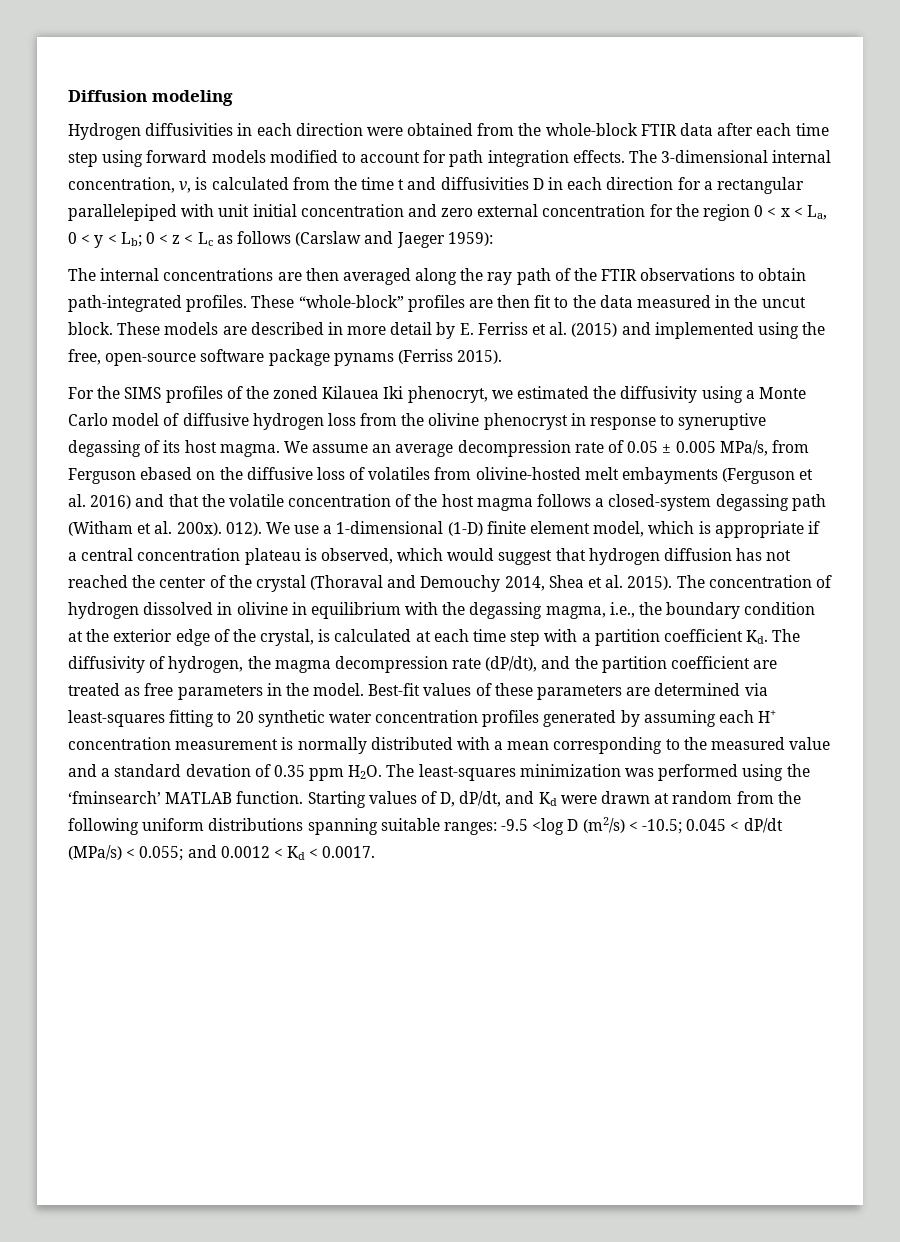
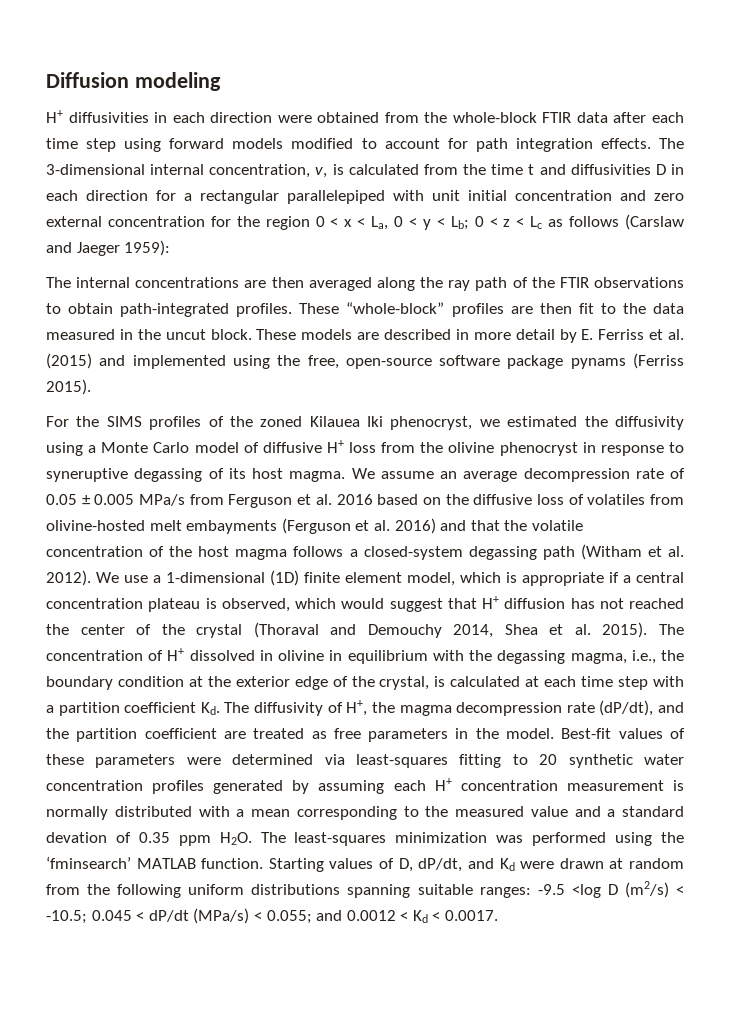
- Hydrogen diffusivities in each direction were obtained from the whole-block FTIR data after each time step using forward models modified to account for path integration effects.
+ H+ diffusivities in each direction were obtained from the whole-block FTIR data after each time step using forward models modified to account for path integration effects.
- For the SIMS profiles of the zoned Kilauea Iki phenocryt, we estimated the diffusivity using a Monte Carlo model of diffusive hydrogen loss from the olivine phenocryst in response to syneruptive degassing of its host magma.
+ For the SIMS profiles of the zoned Kilauea Iki phenocryst, we estimated the diffusivity using a Monte Carlo model of diffusive H+ loss from the olivine phenocryst in response to syneruptive degassing of its host magma.
- We assume an average decompression rate of 0.05 ± 0.005 MPa/s, from Ferguson ebased on the diffusive loss of volatiles from olivine-hosted melt embayments (Ferguson et al. 2016) and that the volatile concentration of the host magma follows a closed-system degassing path (Witham et al. 200x). 012).
+ We assume an average decompression rate of 0.05 ± 0.005 MPa/s from Ferguson et al. 2016 based on the diffusive loss of volatiles from olivine-hosted melt embayments (Ferguson et al. 2016) and that the volatile concentration of the host magma follows a closed-system degassing path (Witham et al. 2012).
- We use a 1-dimensional (1-D) finite element model, which is appropriate if a central concentration plateau is observed, which would suggest that hydrogen diffusion has not reached the center of the crystal (Thoraval and Demouchy 2014, Shea et al. 2015).
+ We use a 1-dimensional (1D) finite element model, which is appropriate if a central concentration plateau is observed, which would suggest that H+ diffusion has not reached the center of the crystal (Thoraval and Demouchy 2014, Shea et al. 2015).
- The concentration of hydrogen dissolved in olivine in equilibrium with the degassing magma, i.e., the boundary condition at the exterior edge of the crystal, is calculated at each time step with a partition coefficient Kd. The diffusivity of hydrogen, the magma decompression rate (dP/dt), and the partition coefficient are treated as free parameters in the model.
+ The concentration of H+ dissolved in olivine in equilibrium with the degassing magma, i.e., the boundary condition at the exterior edge of the crystal, is calculated at each time step with a partition coefficient Kd. The diffusivity of H+, the magma decompression rate (dP/dt), and the partition coefficient are treated as free parameters in the model.
- Best-fit values of these parameters are determined via least-squares fitting to 20 synthetic water concentration profiles generated by assuming each H+ concentration measurement is normally distributed with a mean corresponding to the measured value and a standard devation of 0.35 ppm H2O. The least-squares minimization was performed using the ‘fminsearch’ MATLAB function.
+ Best-fit values of these parameters were determined via least-squares fitting to 20 synthetic water concentration profiles generated by assuming each H+ concentration measurement is normally distributed with a mean corresponding to the measured value and a standard devation of 0.35 ppm H2O. The least-squares minimization was performed using the ‘fminsearch’ MATLAB function.

